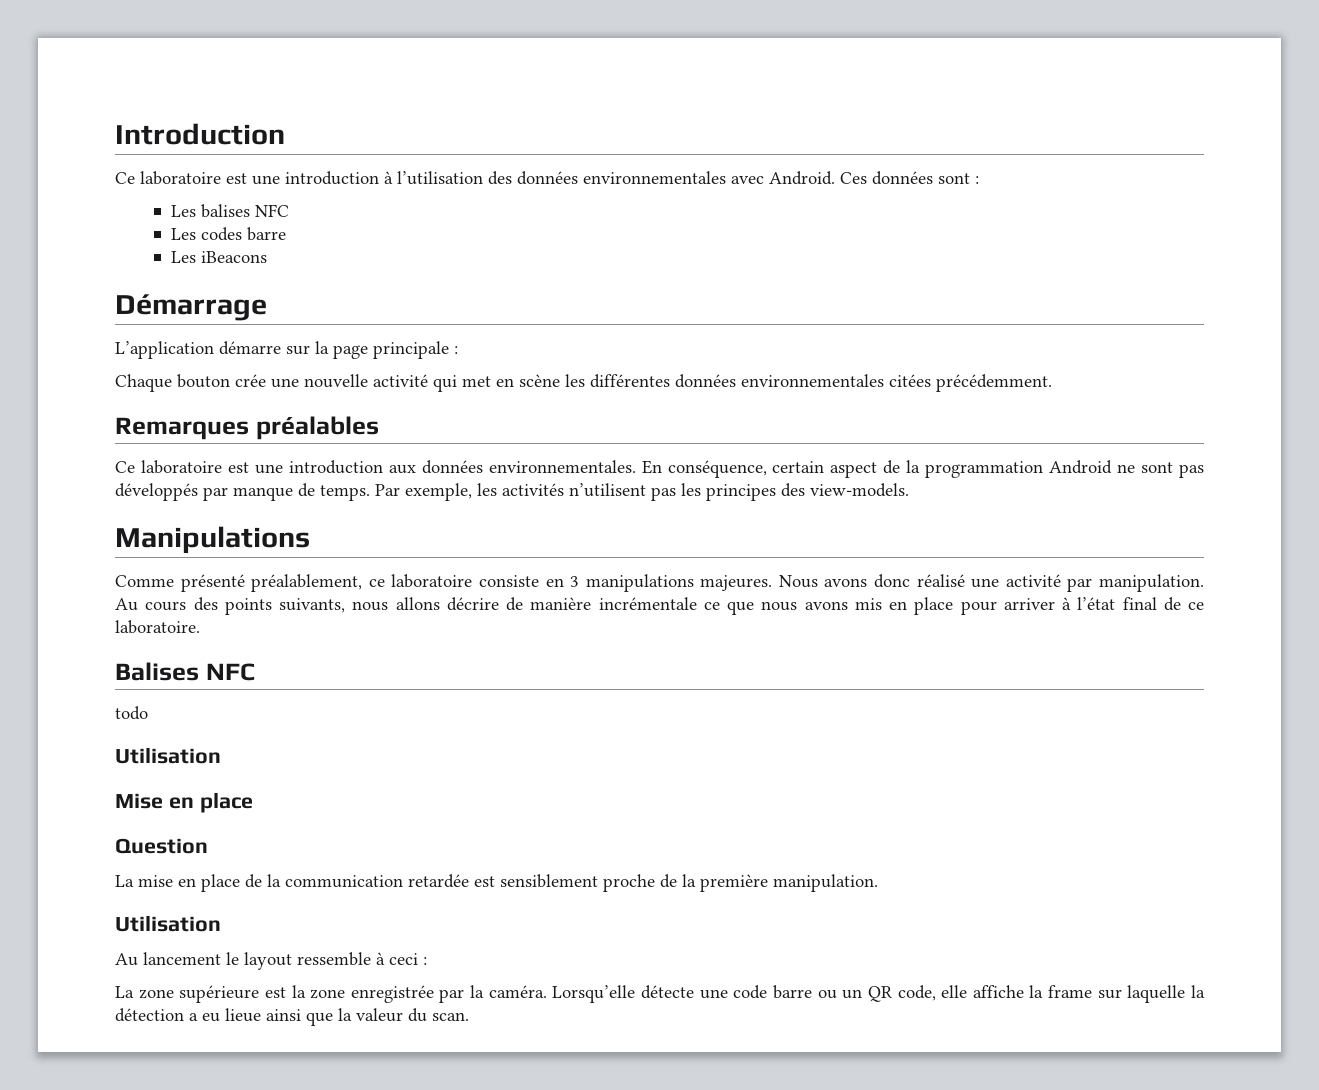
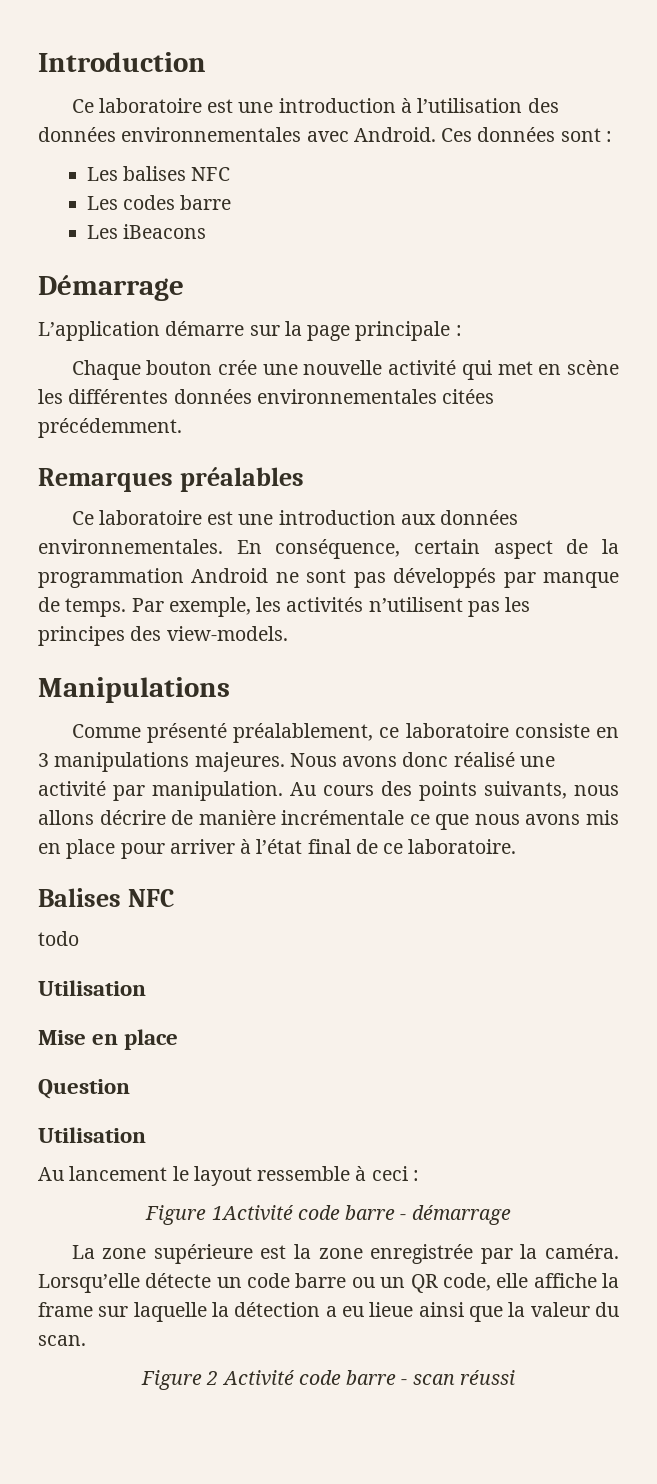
- La mise en place de la communication retardée est sensiblement proche de la première manipulation.
+ Figure 1Activité code barre - démarrage
- Lorsqu’elle détecte une code barre ou un QR code, elle affiche la frame sur laquelle la détection a eu lieue ainsi que la valeur du scan.
+ Lorsqu’elle détecte un code barre ou un QR code, elle affiche la frame sur laquelle la détection a eu lieue ainsi que la valeur du scan.
+ Figure 2 Activité code barre - scan réussi

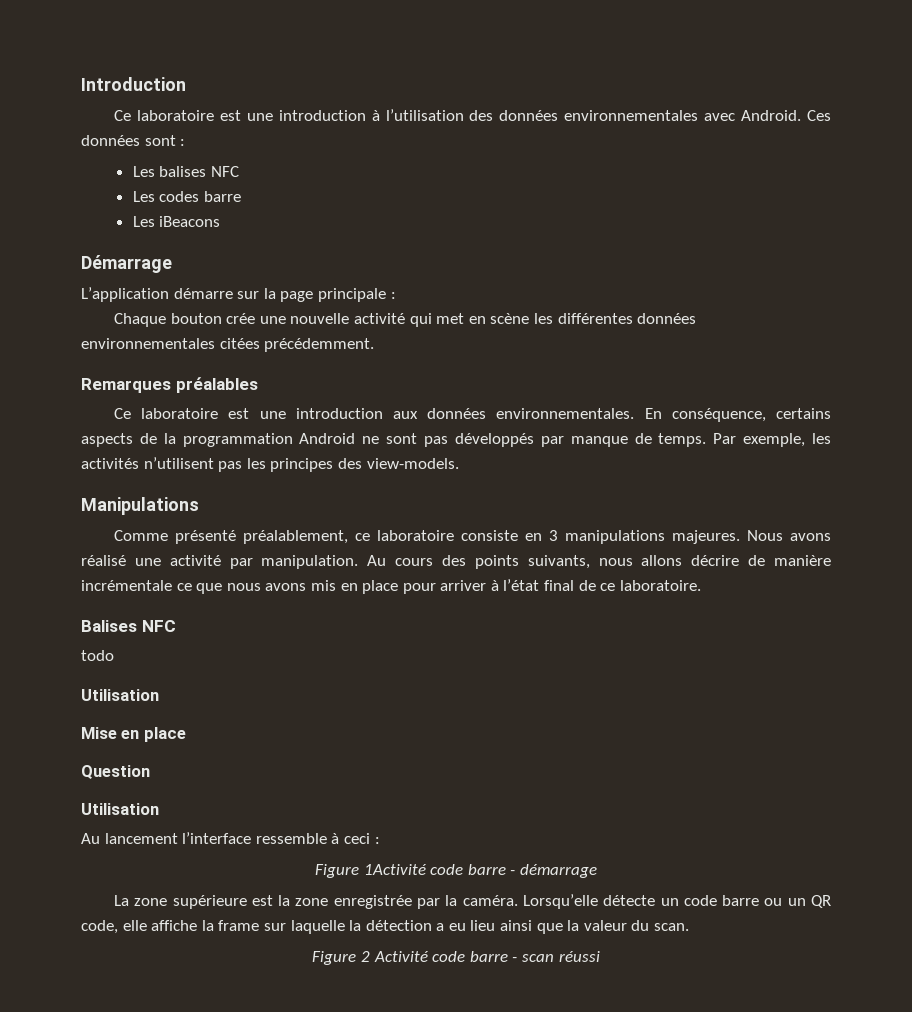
- En conséquence, certain aspect de la programmation Android ne sont pas développés par manque de temps.
+ En conséquence, certains aspects de la programmation Android ne sont pas développés par manque de temps.
- Nous avons donc réalisé une activité par manipulation.
+ Nous avons réalisé une activité par manipulation.
- Au lancement le layout ressemble à ceci :
+ Au lancement l’interface ressemble à ceci :
- Lorsqu’elle détecte un code barre ou un QR code, elle affiche la frame sur laquelle la détection a eu lieue ainsi que la valeur du scan.
+ Lorsqu’elle détecte un code barre ou un QR code, elle affiche la frame sur laquelle la détection a eu lieu ainsi que la valeur du scan.

